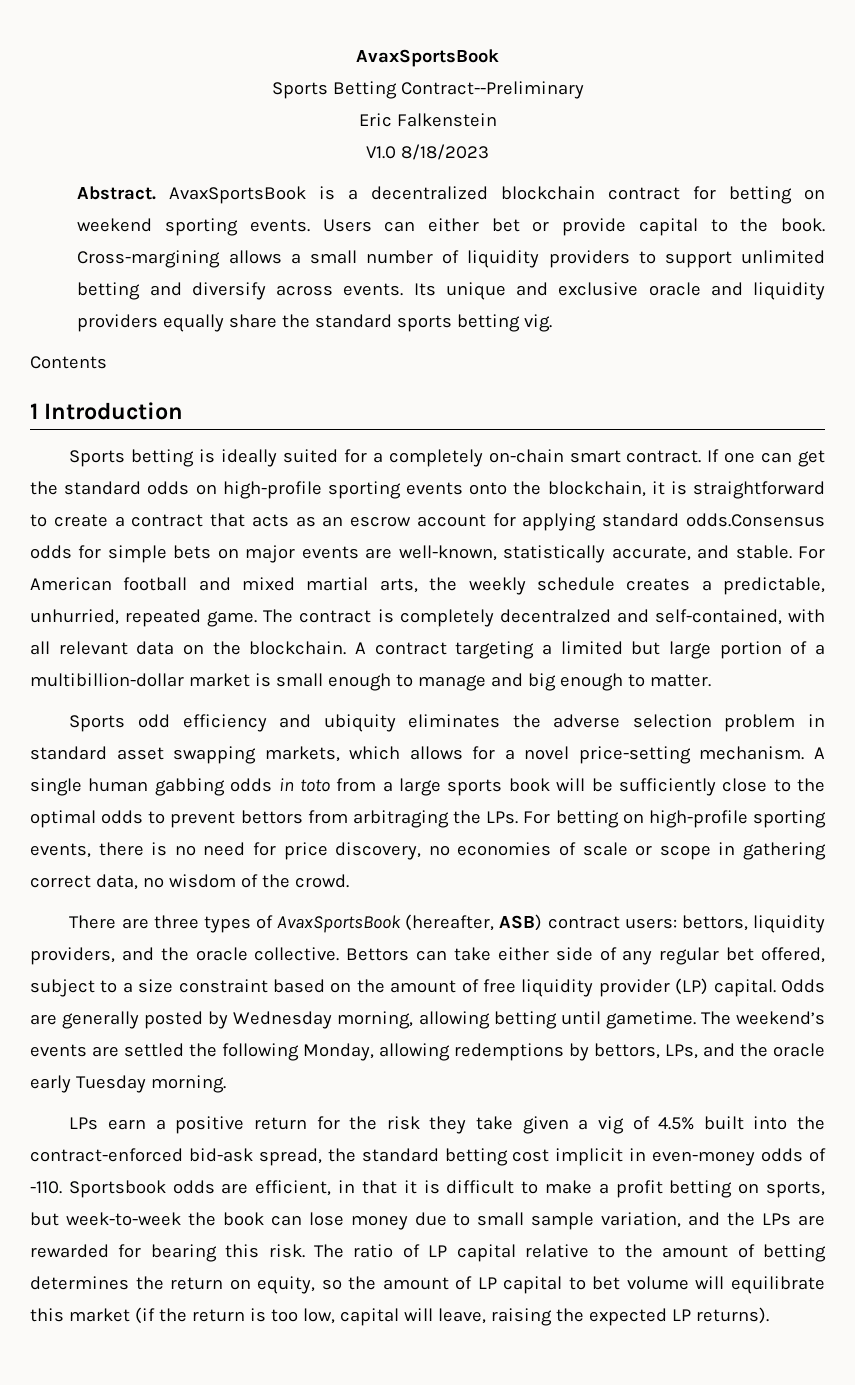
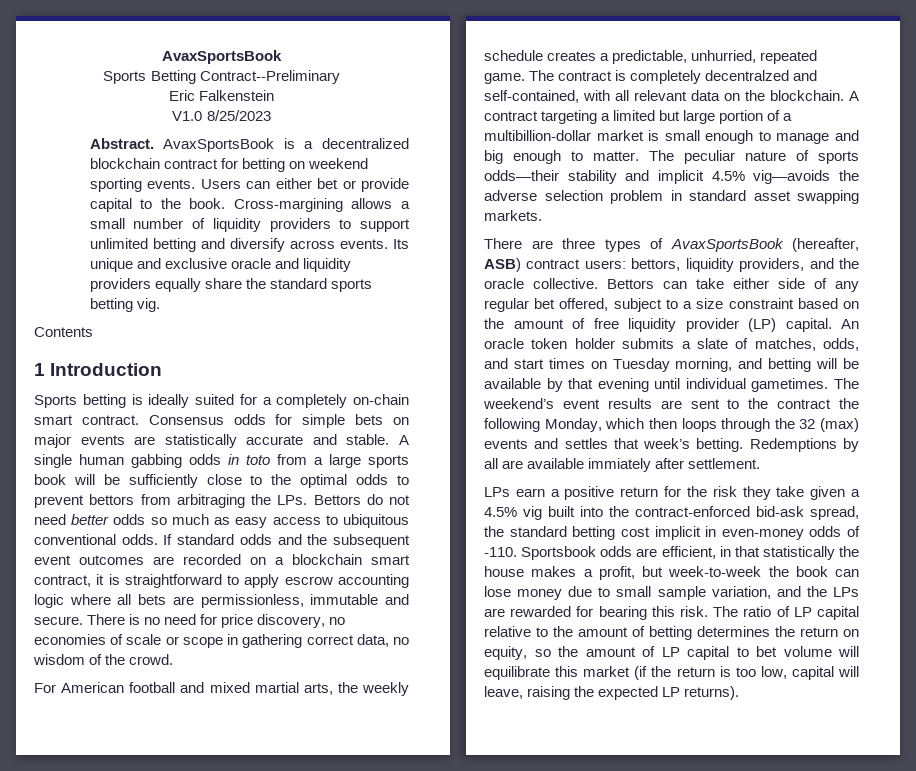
- V1.0 8/18/2023
+ V1.0 8/25/2023
- If one can get the standard odds on high-profile sporting events onto the blockchain, it is straightforward to create a contract that acts as an escrow account for applying standard odds.Consensus odds for simple bets on major events are well-known, statistically accurate, and stable. For American football and mixed martial arts, the weekly schedule creates a predictable, unhurried, repeated game.
+ Consensus odds for simple bets on major events are statistically accurate and stable. A single human gabbing odds in toto from a large sports book will be sufficiently close to the optimal odds to prevent bettors from arbitraging the LPs. Bettors do not need better odds so much as easy access to ubiquitous conventional odds. If standard odds and the subsequent event outcomes are recorded on a blockchain smart contract, it is straightforward to apply escrow accounting logic where all bets are permissionless, immutable and secure. There is no need for price discovery, no economies of scale or scope in gathering correct data, no wisdom of the crowd.
+ For American football and mixed martial arts, the weekly schedule creates a predictable, unhurried, repeated game.
- A contract targeting a limited but large portion of a multibillion-dollar market is small enough to manage and big enough to matter.
- Sports odd efficiency and ubiquity eliminates the adverse selection problem in standard asset swapping markets, which allows for a novel price-setting mechanism. A single human gabbing odds in toto from a large sports book will be sufficiently close to the optimal odds to prevent bettors from arbitraging the LPs. For betting on high-profile sporting events, there is no need for price discovery, no economies of scale or scope in gathering correct data, no wisdom of the crowd.
+ A contract targeting a limited but large portion of a multibillion-dollar market is small enough to manage and big enough to matter. The peculiar nature of sports odds—their stability and implicit 4.5% vig—avoids the adverse selection problem in standard asset swapping markets.
- Odds are generally posted by Wednesday morning, allowing betting until gametime. The weekend’s events are settled the following Monday, allowing redemptions by bettors, LPs, and the oracle early Tuesday morning.
+ An oracle token holder submits a slate of matches, odds, and start times on Tuesday morning, and betting will be available by that evening until individual gametimes. The weekend’s event results are sent to the contract the following Monday, which then loops through the 32 (max) events and settles that week’s betting. Redemptions by all are available immiately after settlement.
- LPs earn a positive return for the risk they take given a vig of 4.5% built into the contract-enforced bid-ask spread, the standard betting cost implicit in even-money odds of -110.
+ LPs earn a positive return for the risk they take given a 4.5% vig built into the contract-enforced bid-ask spread, the standard betting cost implicit in even-money odds of -110.
- Sportsbook odds are efficient, in that it is difficult to make a profit betting on sports, but week-to-week the book can lose money due to small sample variation, and the LPs are rewarded for bearing this risk.
+ Sportsbook odds are efficient, in that statistically the house makes a profit, but week-to-week the book can lose money due to small sample variation, and the LPs are rewarded for bearing this risk.

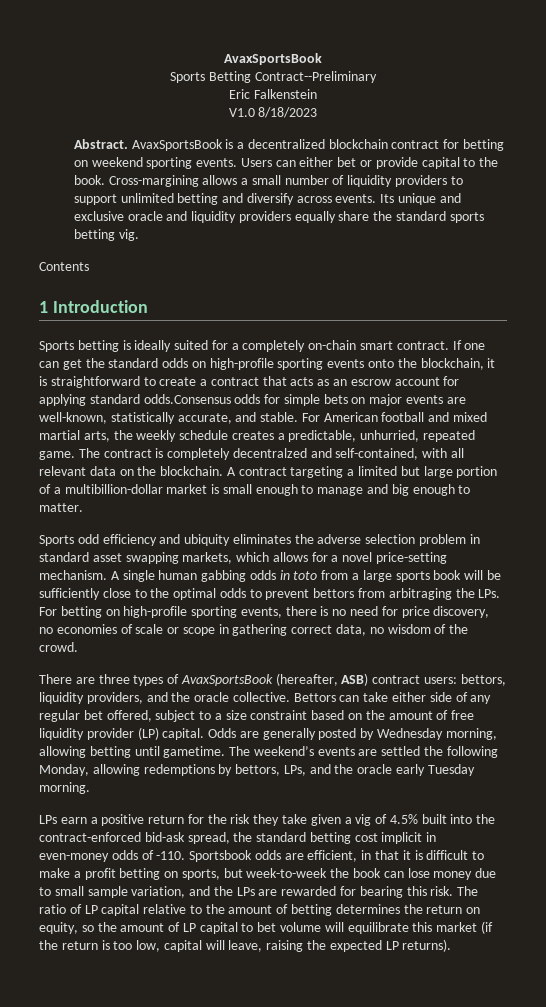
- V1.0 8/25/2023
+ V1.0 8/18/2023
- Consensus odds for simple bets on major events are statistically accurate and stable. A single human gabbing odds in toto from a large sports book will be sufficiently close to the optimal odds to prevent bettors from arbitraging the LPs. Bettors do not need better odds so much as easy access to ubiquitous conventional odds. If standard odds and the subsequent event outcomes are recorded on a blockchain smart contract, it is straightforward to apply escrow accounting logic where all bets are permissionless, immutable and secure. There is no need for price discovery, no economies of scale or scope in gathering correct data, no wisdom of the crowd.
- For American football and mixed martial arts, the weekly schedule creates a predictable, unhurried, repeated game.
+ If one can get the standard odds on high-profile sporting events onto the blockchain, it is straightforward to create a contract that acts as an escrow account for applying standard odds.Consensus odds for simple bets on major events are well-known, statistically accurate, and stable. For American football and mixed martial arts, the weekly schedule creates a predictable, unhurried, repeated game.
- A contract targeting a limited but large portion of a multibillion-dollar market is small enough to manage and big enough to matter. The peculiar nature of sports odds—their stability and implicit 4.5% vig—avoids the adverse selection problem in standard asset swapping markets.
+ A contract targeting a limited but large portion of a multibillion-dollar market is small enough to manage and big enough to matter.
+ Sports odd efficiency and ubiquity eliminates the adverse selection problem in standard asset swapping markets, which allows for a novel price-setting mechanism. A single human gabbing odds in toto from a large sports book will be sufficiently close to the optimal odds to prevent bettors from arbitraging the LPs. For betting on high-profile sporting events, there is no need for price discovery, no economies of scale or scope in gathering correct data, no wisdom of the crowd.
- An oracle token holder submits a slate of matches, odds, and start times on Tuesday morning, and betting will be available by that evening until individual gametimes. The weekend’s event results are sent to the contract the following Monday, which then loops through the 32 (max) events and settles that week’s betting. Redemptions by all are available immiately after settlement.
+ Odds are generally posted by Wednesday morning, allowing betting until gametime. The weekend’s events are settled the following Monday, allowing redemptions by bettors, LPs, and the oracle early Tuesday morning.
- LPs earn a positive return for the risk they take given a 4.5% vig built into the contract-enforced bid-ask spread, the standard betting cost implicit in even-money odds of -110.
+ LPs earn a positive return for the risk they take given a vig of 4.5% built into the contract-enforced bid-ask spread, the standard betting cost implicit in even-money odds of -110.
- Sportsbook odds are efficient, in that statistically the house makes a profit, but week-to-week the book can lose money due to small sample variation, and the LPs are rewarded for bearing this risk.
+ Sportsbook odds are efficient, in that it is difficult to make a profit betting on sports, but week-to-week the book can lose money due to small sample variation, and the LPs are rewarded for bearing this risk.

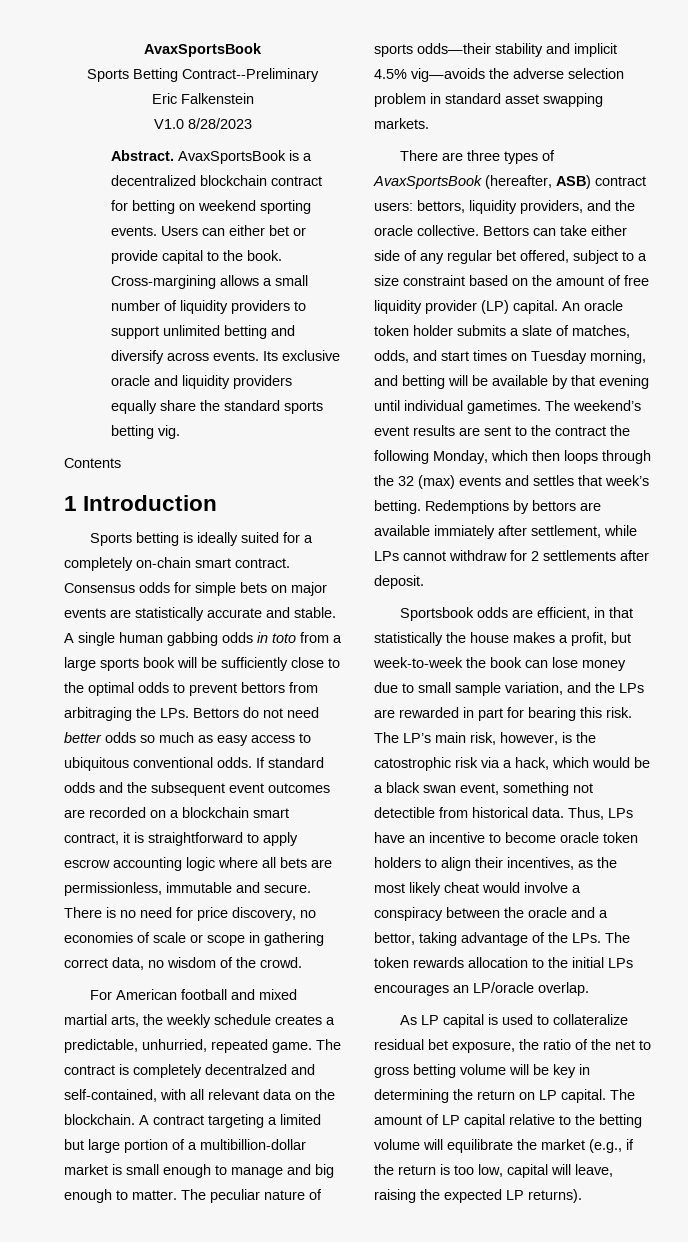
- V1.0 8/18/2023
+ V1.0 8/28/2023
- Its unique and exclusive oracle and liquidity providers equally share the standard sports betting vig.
+ Its exclusive oracle and liquidity providers equally share the standard sports betting vig.
- If one can get the standard odds on high-profile sporting events onto the blockchain, it is straightforward to create a contract that acts as an escrow account for applying standard odds.Consensus odds for simple bets on major events are well-known, statistically accurate, and stable. For American football and mixed martial arts, the weekly schedule creates a predictable, unhurried, repeated game.
+ Consensus odds for simple bets on major events are statistically accurate and stable. A single human gabbing odds in toto from a large sports book will be sufficiently close to the optimal odds to prevent bettors from arbitraging the LPs. Bettors do not need better odds so much as easy access to ubiquitous conventional odds. If standard odds and the subsequent event outcomes are recorded on a blockchain smart contract, it is straightforward to apply escrow accounting logic where all bets are permissionless, immutable and secure. There is no need for price discovery, no economies of scale or scope in gathering correct data, no wisdom of the crowd.
+ For American football and mixed martial arts, the weekly schedule creates a predictable, unhurried, repeated game.
- A contract targeting a limited but large portion of a multibillion-dollar market is small enough to manage and big enough to matter.
- Sports odd efficiency and ubiquity eliminates the adverse selection problem in standard asset swapping markets, which allows for a novel price-setting mechanism. A single human gabbing odds in toto from a large sports book will be sufficiently close to the optimal odds to prevent bettors from arbitraging the LPs. For betting on high-profile sporting events, there is no need for price discovery, no economies of scale or scope in gathering correct data, no wisdom of the crowd.
+ A contract targeting a limited but large portion of a multibillion-dollar market is small enough to manage and big enough to matter. The peculiar nature of sports odds—their stability and implicit 4.5% vig—avoids the adverse selection problem in standard asset swapping markets.
- Odds are generally posted by Wednesday morning, allowing betting until gametime. The weekend’s events are settled the following Monday, allowing redemptions by bettors, LPs, and the oracle early Tuesday morning.
- LPs earn a positive return for the risk they take given a vig of 4.5% built into the contract-enforced bid-ask spread, the standard betting cost implicit in even-money odds of -110. Sportsbook odds are efficient, in that it is difficult to make a profit betting on sports, but week-to-week the book can lose money due to small sample variation, and the LPs are rewarded for bearing this risk.
+ An oracle token holder submits a slate of matches, odds, and start times on Tuesday morning, and betting will be available by that evening until individual gametimes. The weekend’s event results are sent to the contract the following Monday, which then loops through the 32 (max) events and settles that week’s betting. Redemptions by bettors are available immiately after settlement, while LPs cannot withdraw for 2 settlements after deposit.
+ Sportsbook odds are efficient, in that statistically the house makes a profit, but week-to-week the book can lose money due to small sample variation, and the LPs are rewarded in part for bearing this risk.
- The ratio of LP capital relative to the amount of betting determines the return on equity, so the amount of LP capital to bet volume will equilibrate this market (if the return is too low, capital will leave, raising the expected LP returns).
+ The LP’s main risk, however, is the catostrophic risk via a hack, which would be a black swan event, something not detectible from historical data. Thus, LPs have an incentive to become oracle token holders to align their incentives, as the most likely cheat would involve a conspiracy between the oracle and a bettor, taking advantage of the LPs. The token rewards allocation to the initial LPs encourages an LP/oracle overlap.
+ As LP capital is used to collateralize residual bet exposure, the ratio of the net to gross betting volume will be key in determining the return on LP capital. The amount of LP capital relative to the betting volume will equilibrate the market (e.g., if the return is too low, capital will leave, raising the expected LP returns).

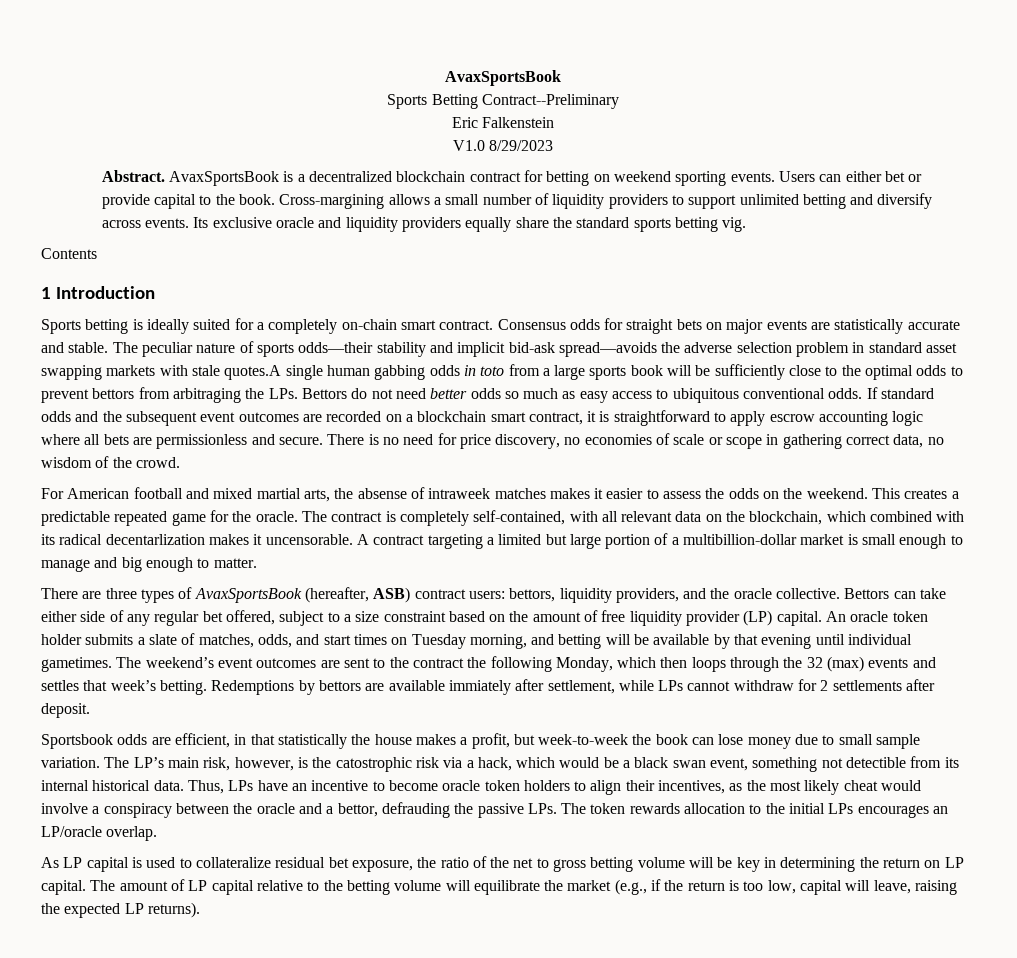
- V1.0 8/28/2023
+ V1.0 8/29/2023
- Consensus odds for simple bets on major events are statistically accurate and stable.
+ Consensus odds for straight bets on major events are statistically accurate and stable.
- A single human gabbing odds in toto from a large sports book will be sufficiently close to the optimal odds to prevent bettors from arbitraging the LPs. Bettors do not need better odds so much as easy access to ubiquitous conventional odds.
+ The peculiar nature of sports odds—their stability and implicit bid-ask spread—avoids the adverse selection problem in standard asset swapping markets with stale quotes.A single human gabbing odds in toto from a large sports book will be sufficiently close to the optimal odds to prevent bettors from arbitraging the LPs. Bettors do not need better odds so much as easy access to ubiquitous conventional odds.
- If standard odds and the subsequent event outcomes are recorded on a blockchain smart contract, it is straightforward to apply escrow accounting logic where all bets are permissionless, immutable and secure.
+ If standard odds and the subsequent event outcomes are recorded on a blockchain smart contract, it is straightforward to apply escrow accounting logic where all bets are permissionless and secure.
- For American football and mixed martial arts, the weekly schedule creates a predictable, unhurried, repeated game.
+ For American football and mixed martial arts, the absense of intraweek matches makes it easier to assess the odds on the weekend. This creates a predictable repeated game for the oracle.
- The contract is completely decentralzed and self-contained, with all relevant data on the blockchain.
+ The contract is completely self-contained, with all relevant data on the blockchain, which combined with its radical decentarlization makes it uncensorable.
- The peculiar nature of sports odds—their stability and implicit 4.5% vig—avoids the adverse selection problem in standard asset swapping markets.
- The weekend’s event results are sent to the contract the following Monday, which then loops through the 32 (max) events and settles that week’s betting.
+ The weekend’s event outcomes are sent to the contract the following Monday, which then loops through the 32 (max) events and settles that week’s betting.
- Sportsbook odds are efficient, in that statistically the house makes a profit, but week-to-week the book can lose money due to small sample variation, and the LPs are rewarded in part for bearing this risk.
+ Sportsbook odds are efficient, in that statistically the house makes a profit, but week-to-week the book can lose money due to small sample variation.
- The LP’s main risk, however, is the catostrophic risk via a hack, which would be a black swan event, something not detectible from historical data.
+ The LP’s main risk, however, is the catostrophic risk via a hack, which would be a black swan event, something not detectible from its internal historical data.
- Thus, LPs have an incentive to become oracle token holders to align their incentives, as the most likely cheat would involve a conspiracy between the oracle and a bettor, taking advantage of the LPs. The token rewards allocation to the initial LPs encourages an LP/oracle overlap.
+ Thus, LPs have an incentive to become oracle token holders to align their incentives, as the most likely cheat would involve a conspiracy between the oracle and a bettor, defrauding the passive LPs. The token rewards allocation to the initial LPs encourages an LP/oracle overlap.

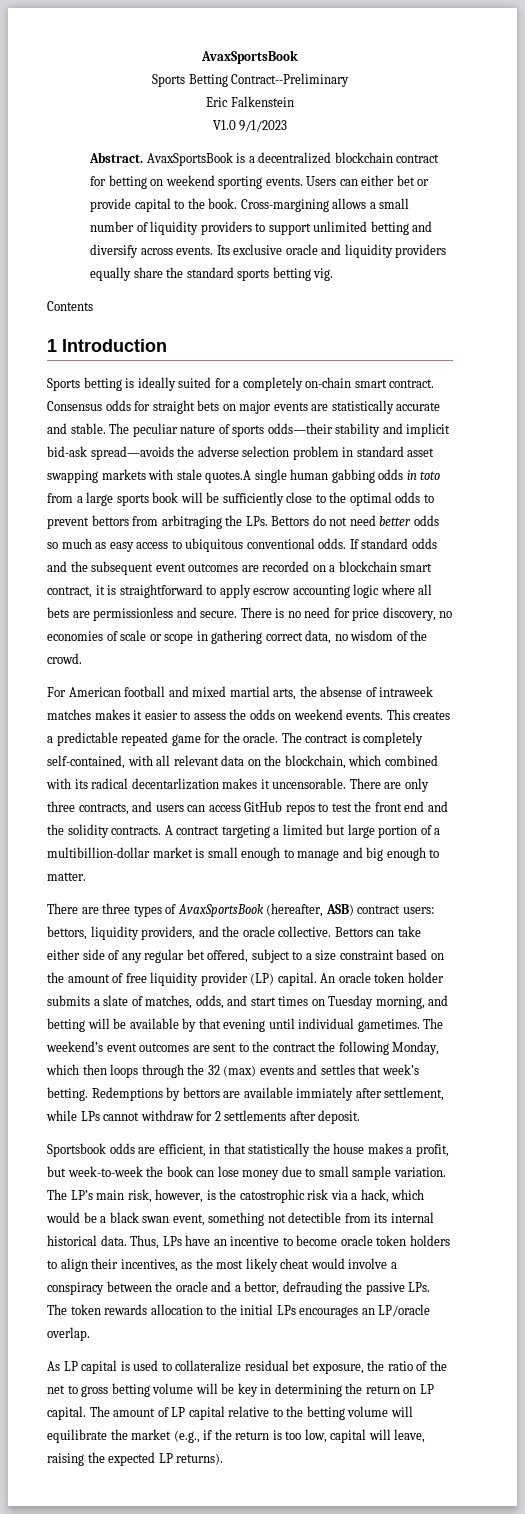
- V1.0 8/29/2023
+ V1.0 9/1/2023
- For American football and mixed martial arts, the absense of intraweek matches makes it easier to assess the odds on the weekend.
+ For American football and mixed martial arts, the absense of intraweek matches makes it easier to assess the odds on weekend events.
+ There are only three contracts, and users can access GitHub repos to test the front end and the solidity contracts.

